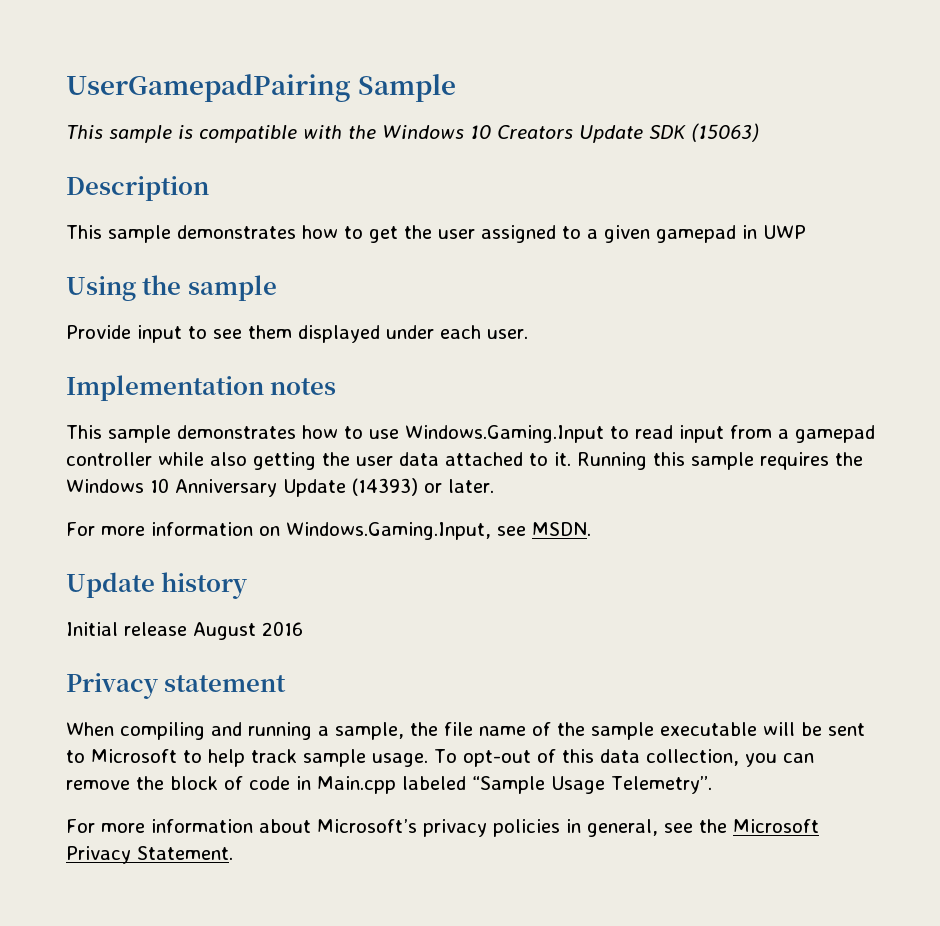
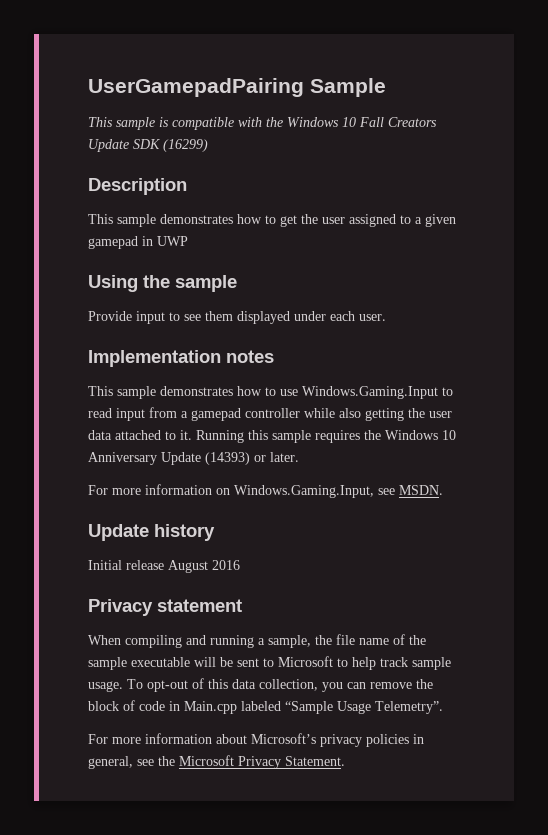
- This sample is compatible with the Windows 10 Creators Update SDK (15063)
+ This sample is compatible with the Windows 10 Fall Creators Update SDK (16299)

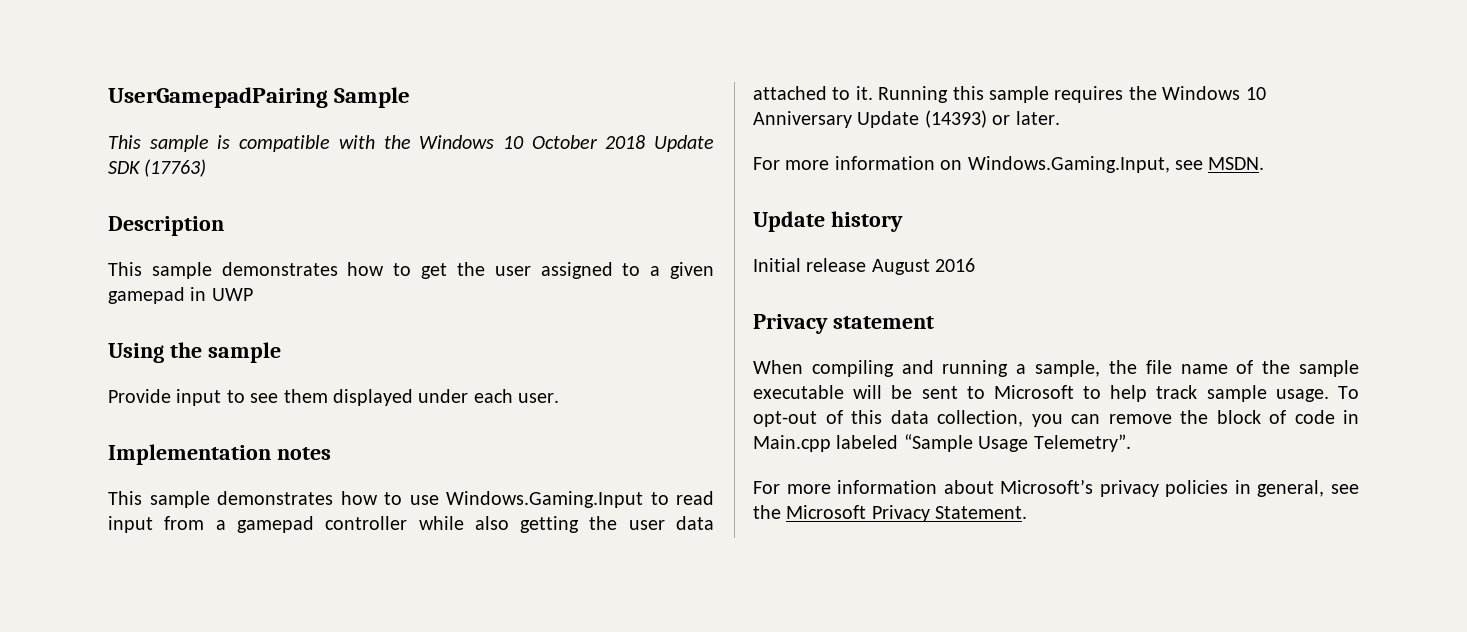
- This sample is compatible with the Windows 10 Fall Creators Update SDK (16299)
+ This sample is compatible with the Windows 10 October 2018 Update SDK (17763)

